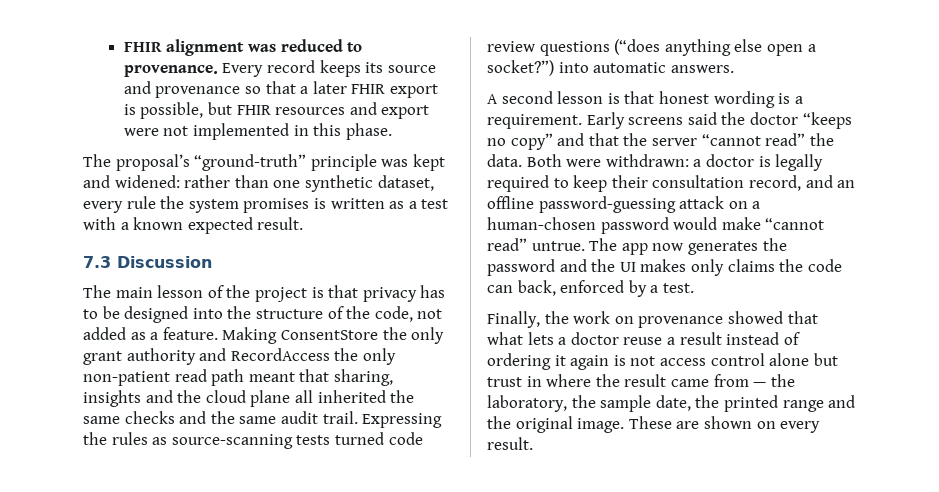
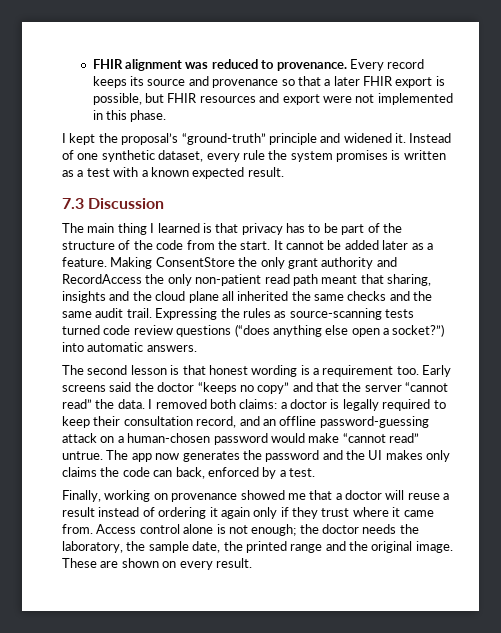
- The proposal’s “ground-truth” principle was kept and widened: rather than one synthetic dataset, every rule the system promises is written as a test with a known expected result.
+ I kept the proposal’s “ground-truth” principle and widened it. Instead of one synthetic dataset, every rule the system promises is written as a test with a known expected result.
- The main lesson of the project is that privacy has to be designed into the structure of the code, not added as a feature.
+ The main thing I learned is that privacy has to be part of the structure of the code from the start. It cannot be added later as a feature.
- A second lesson is that honest wording is a requirement.
+ The second lesson is that honest wording is a requirement too.
- Both were withdrawn: a doctor is legally required to keep their consultation record, and an offline password-guessing attack on a human-chosen password would make “cannot read” untrue.
+ I removed both claims: a doctor is legally required to keep their consultation record, and an offline password-guessing attack on a human-chosen password would make “cannot read” untrue.
- Finally, the work on provenance showed that what lets a doctor reuse a result instead of ordering it again is not access control alone but trust in where the result came from — the laboratory, the sample date, the printed range and the original image.
+ Finally, working on provenance showed me that a doctor will reuse a result instead of ordering it again only if they trust where it came from. Access control alone is not enough; the doctor needs the laboratory, the sample date, the printed range and the original image.

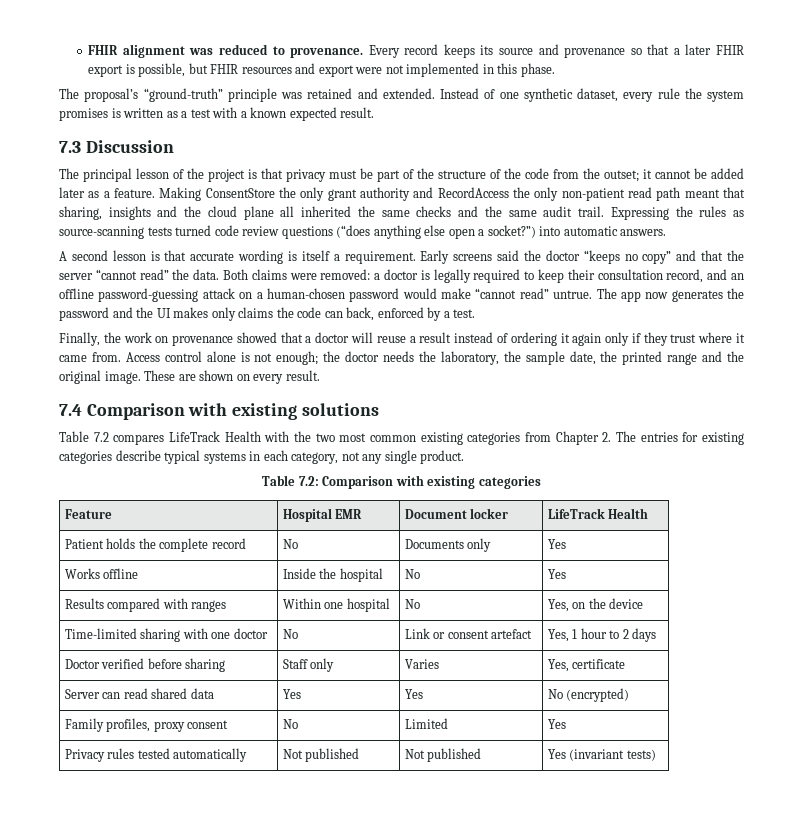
- I kept the proposal’s “ground-truth” principle and widened it.
+ The proposal’s “ground-truth” principle was retained and extended.
- The main thing I learned is that privacy has to be part of the structure of the code from the start. It cannot be added later as a feature.
+ The principal lesson of the project is that privacy must be part of the structure of the code from the outset; it cannot be added later as a feature.
- The second lesson is that honest wording is a requirement too.
+ A second lesson is that accurate wording is itself a requirement.
- I removed both claims: a doctor is legally required to keep their consultation record, and an offline password-guessing attack on a human-chosen password would make “cannot read” untrue.
+ Both claims were removed: a doctor is legally required to keep their consultation record, and an offline password-guessing attack on a human-chosen password would make “cannot read” untrue.
- Finally, working on provenance showed me that a doctor will reuse a result instead of ordering it again only if they trust where it came from.
+ Finally, the work on provenance showed that a doctor will reuse a result instead of ordering it again only if they trust where it came from.
+ 7.4 Comparison with existing solutions
+ Table 7.2 compares LifeTrack Health with the two most common existing categories from Chapter 2. The entries for existing categories describe typical systems in each category, not any single product.
+ Table 7.2: Comparison with existing categories
+ Feature | Hospital EMR | Document locker | LifeTrack Health
+ Patient holds the complete record | No | Documents only | Yes
+ Works offline | Inside the hospital | No | Yes
+ Results compared with ranges | Within one hospital | No | Yes, on the device
+ Time-limited sharing with one doctor | No | Link or consent artefact | Yes, 1 hour to 2 days
+ Doctor verified before sharing | Staff only | Varies | Yes, certificate
+ Server can read shared data | Yes | Yes | No (encrypted)
+ Family profiles, proxy consent | No | Limited | Yes
+ Privacy rules tested automatically | Not published | Not published | Yes (invariant tests)

